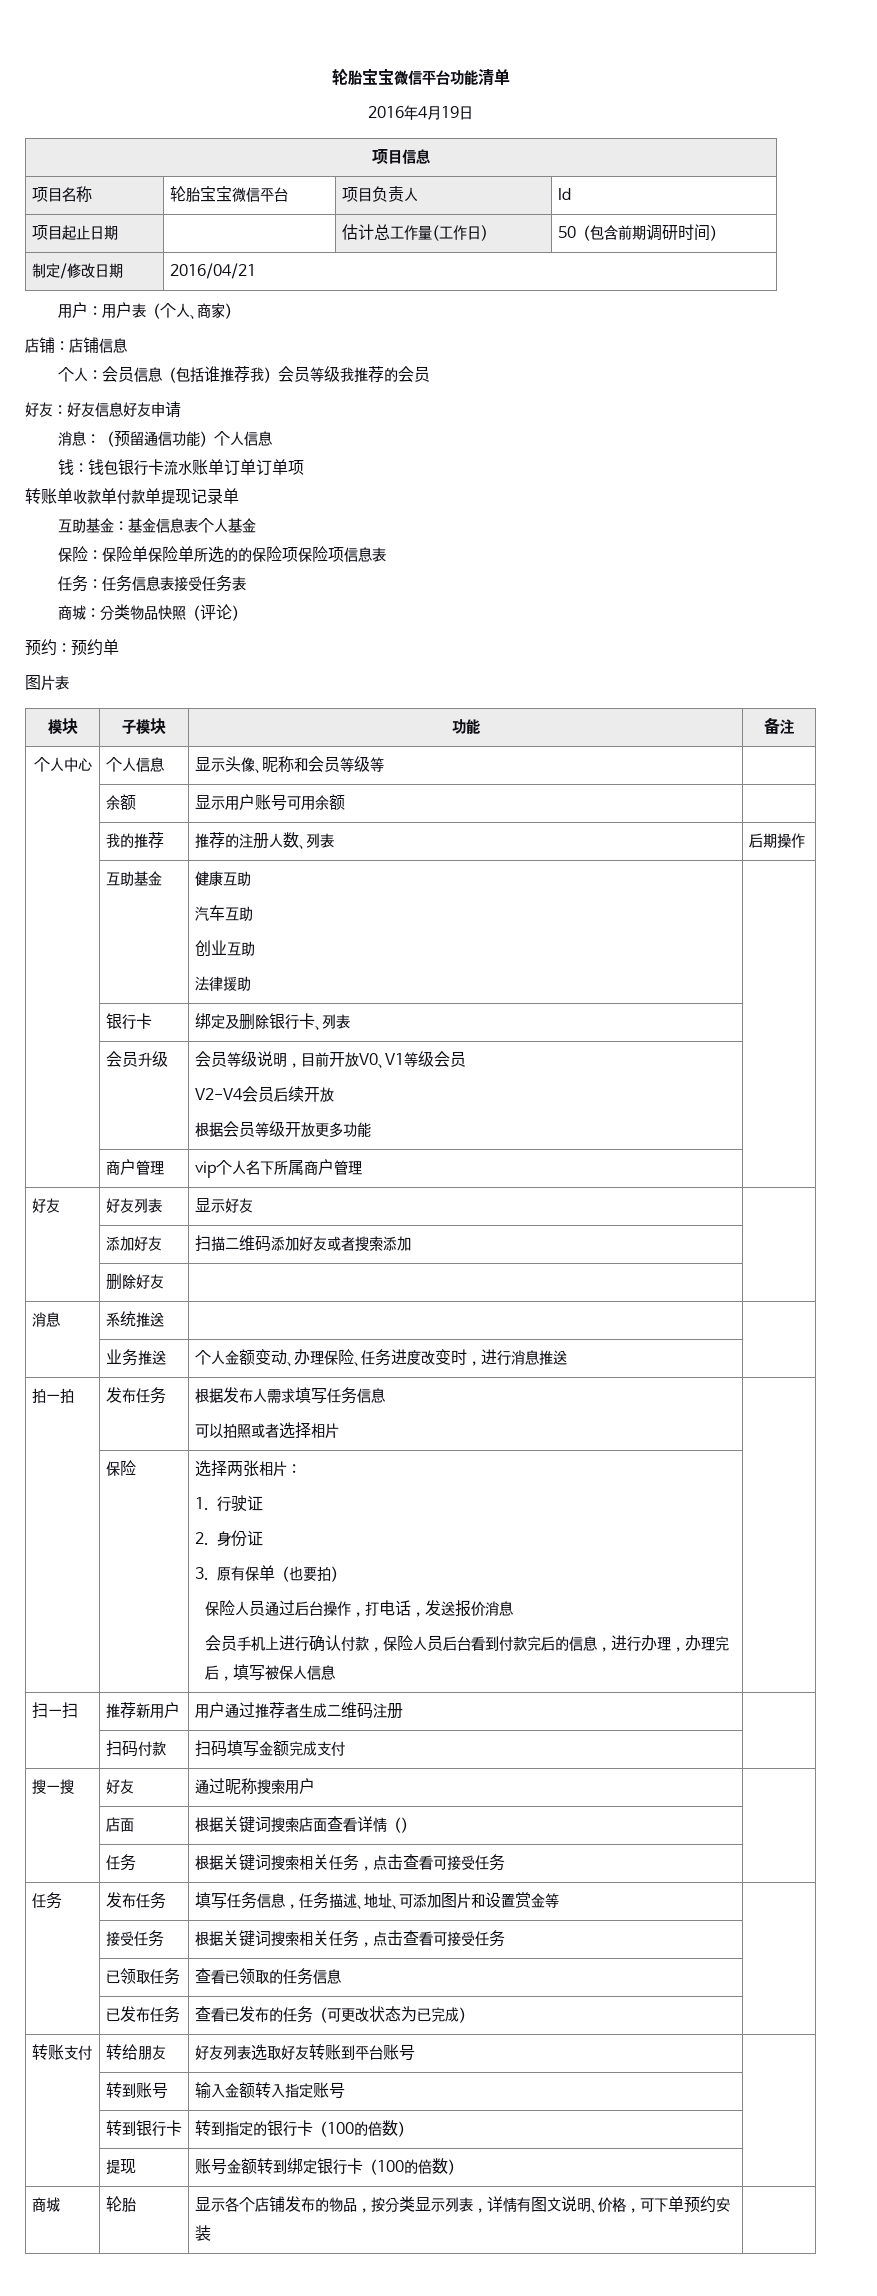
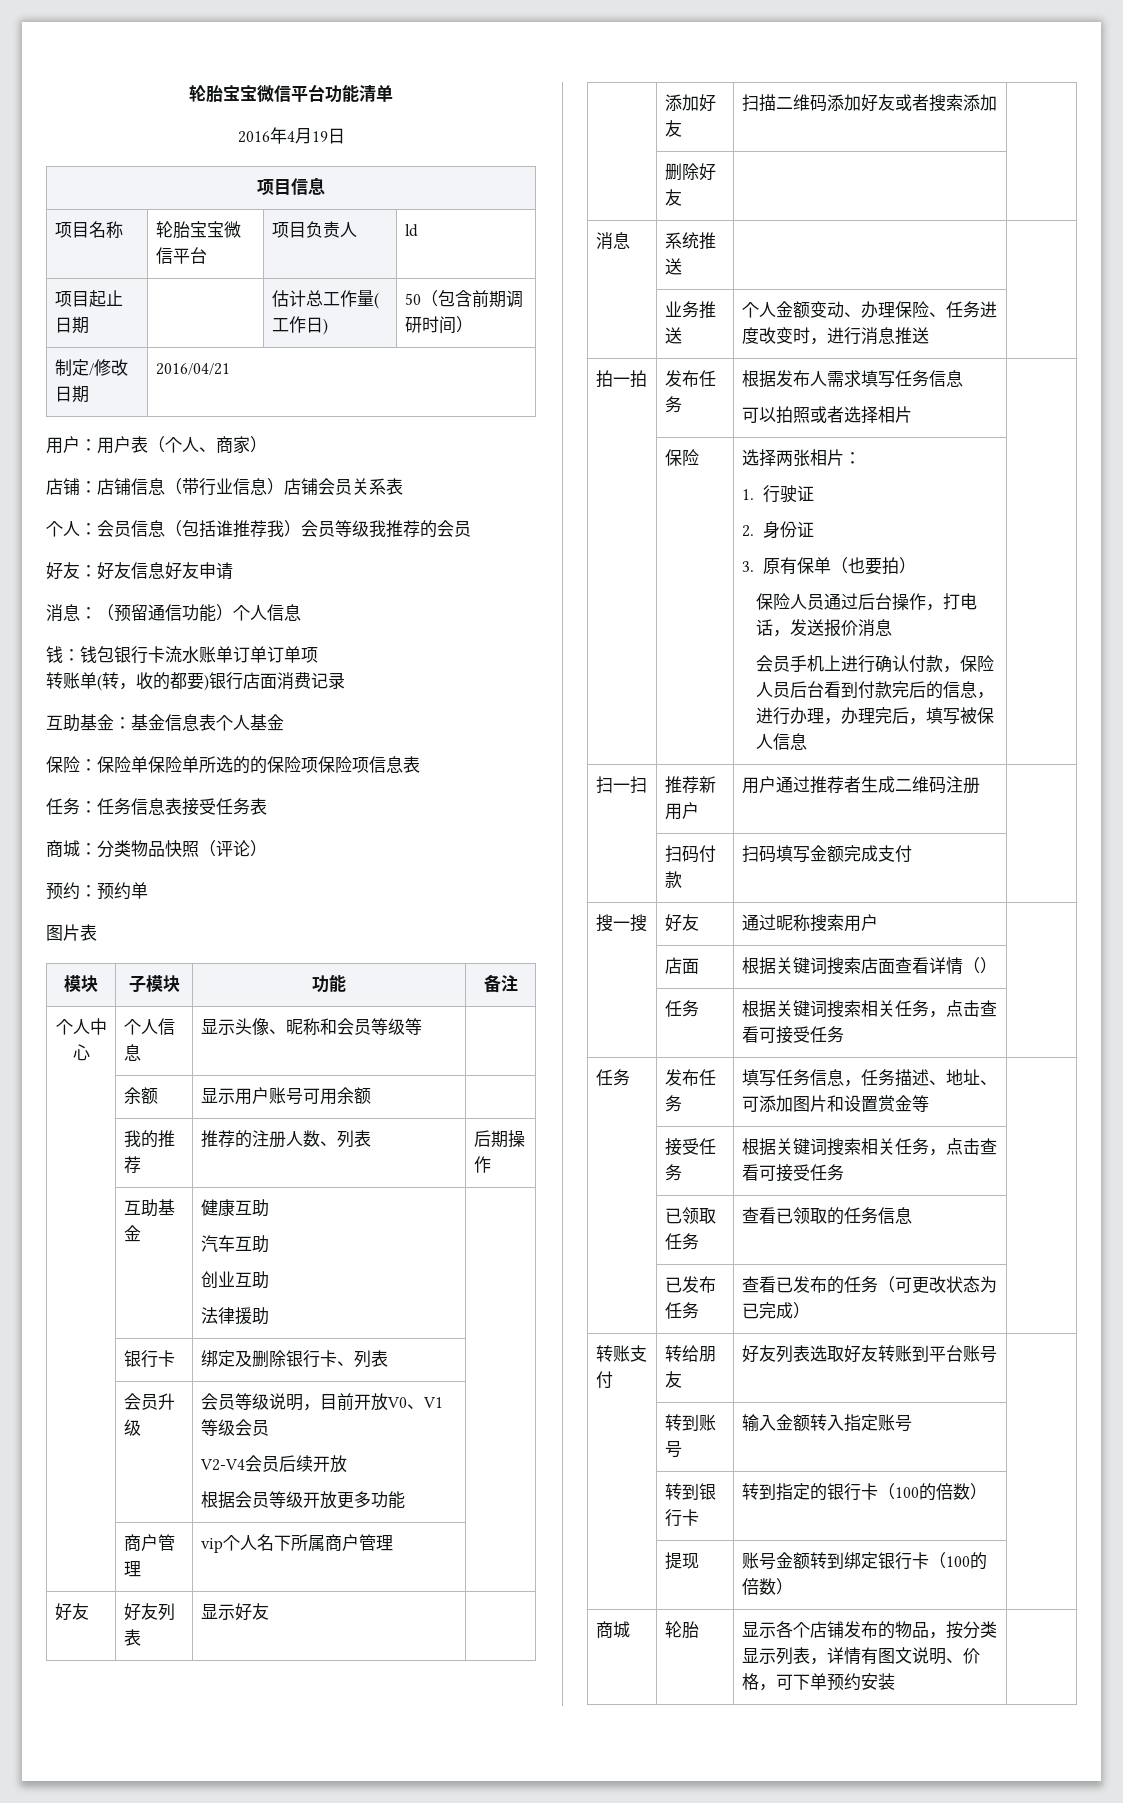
- 店铺：店铺信息
+ 店铺：店铺信息（带行业信息）店铺会员关系表
- 转账单收款单付款单提现记录单
+ 转账单(转，收的都要)银行店面消费记录

